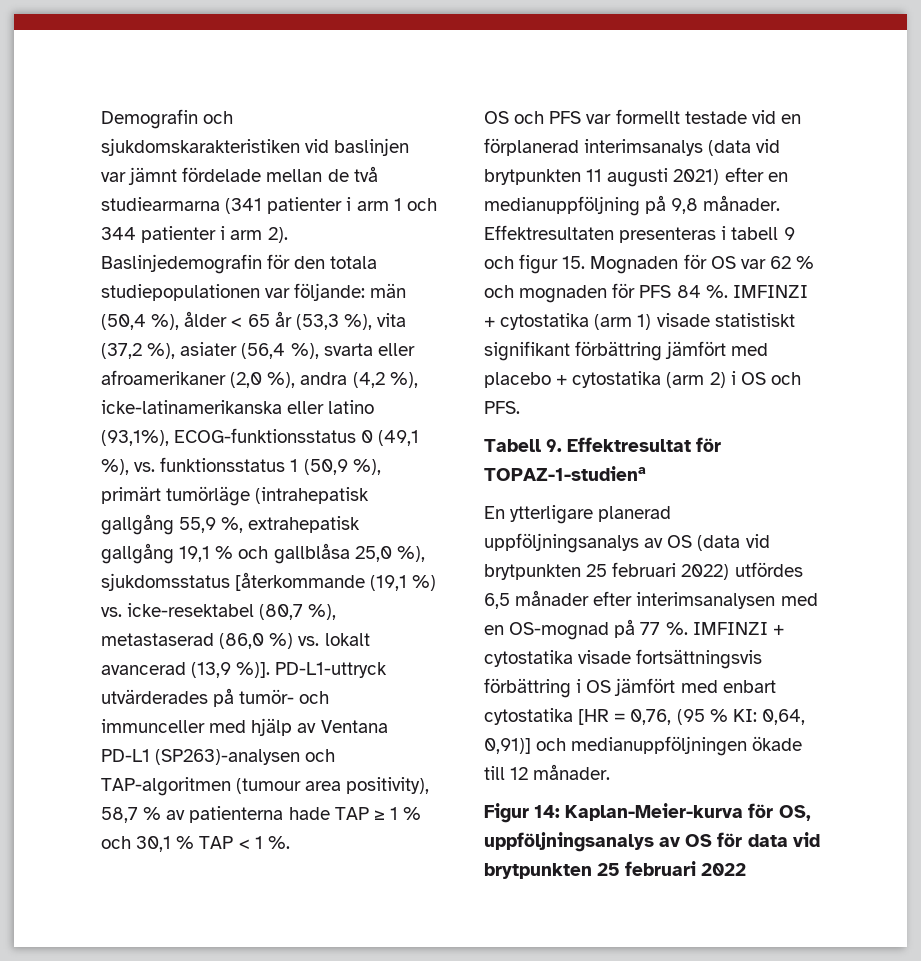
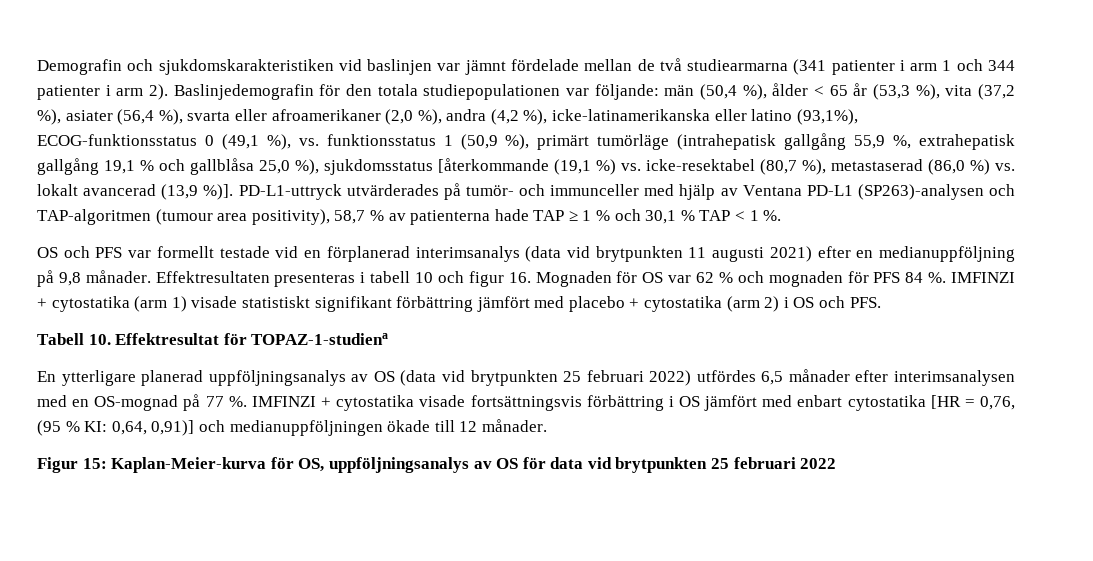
- Effektresultaten presenteras i tabell 9 och figur 15. Mognaden för OS var 62 % och mognaden för PFS 84 %.
+ Effektresultaten presenteras i tabell 10 och figur 16. Mognaden för OS var 62 % och mognaden för PFS 84 %.
- Tabell 9. Effektresultat för TOPAZ-1-studiena
+ Tabell 10. Effektresultat för TOPAZ-1-studiena
- Figur 14: Kaplan-Meier-kurva för OS, uppföljningsanalys av OS för data vid brytpunkten 25 februari 2022
+ Figur 15: Kaplan-Meier-kurva för OS, uppföljningsanalys av OS för data vid brytpunkten 25 februari 2022

